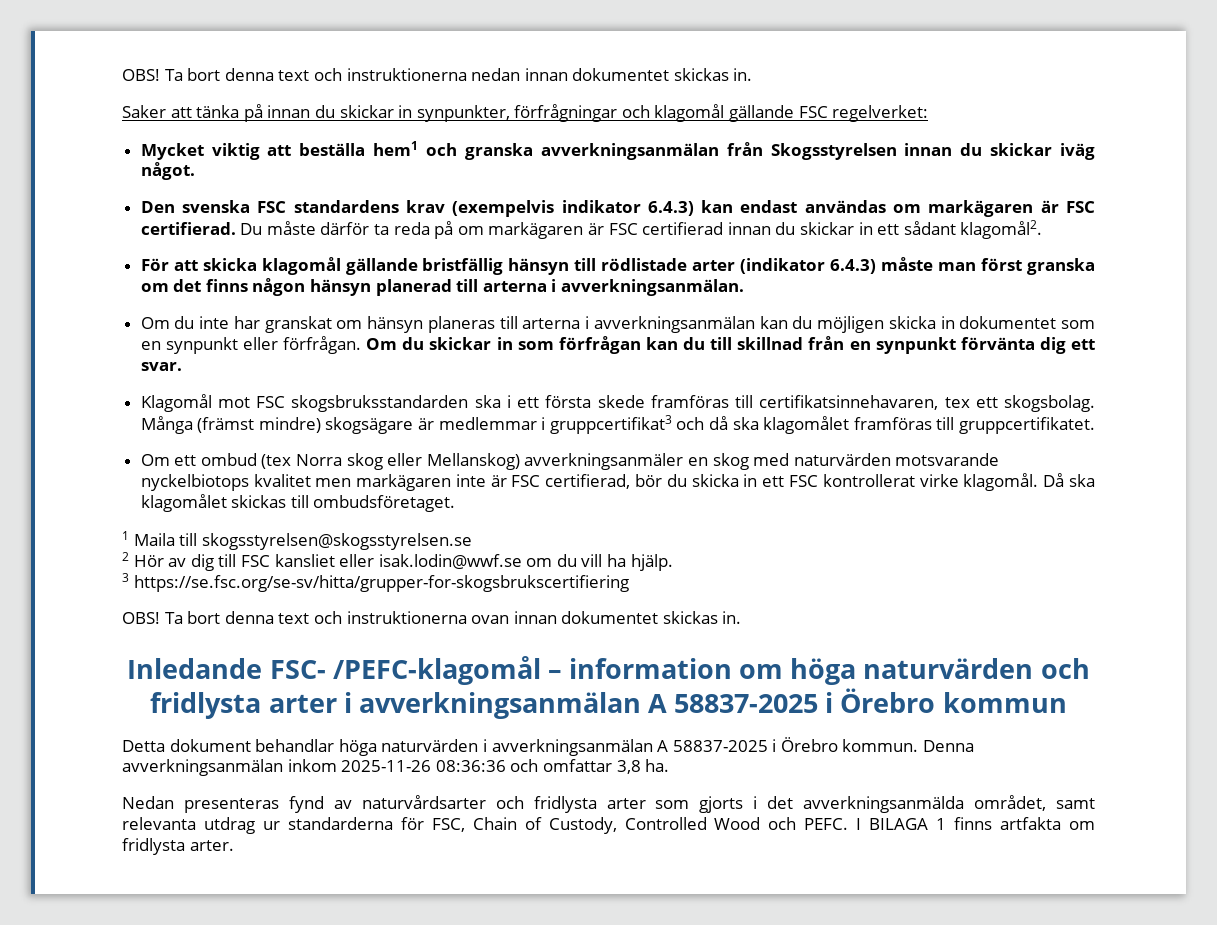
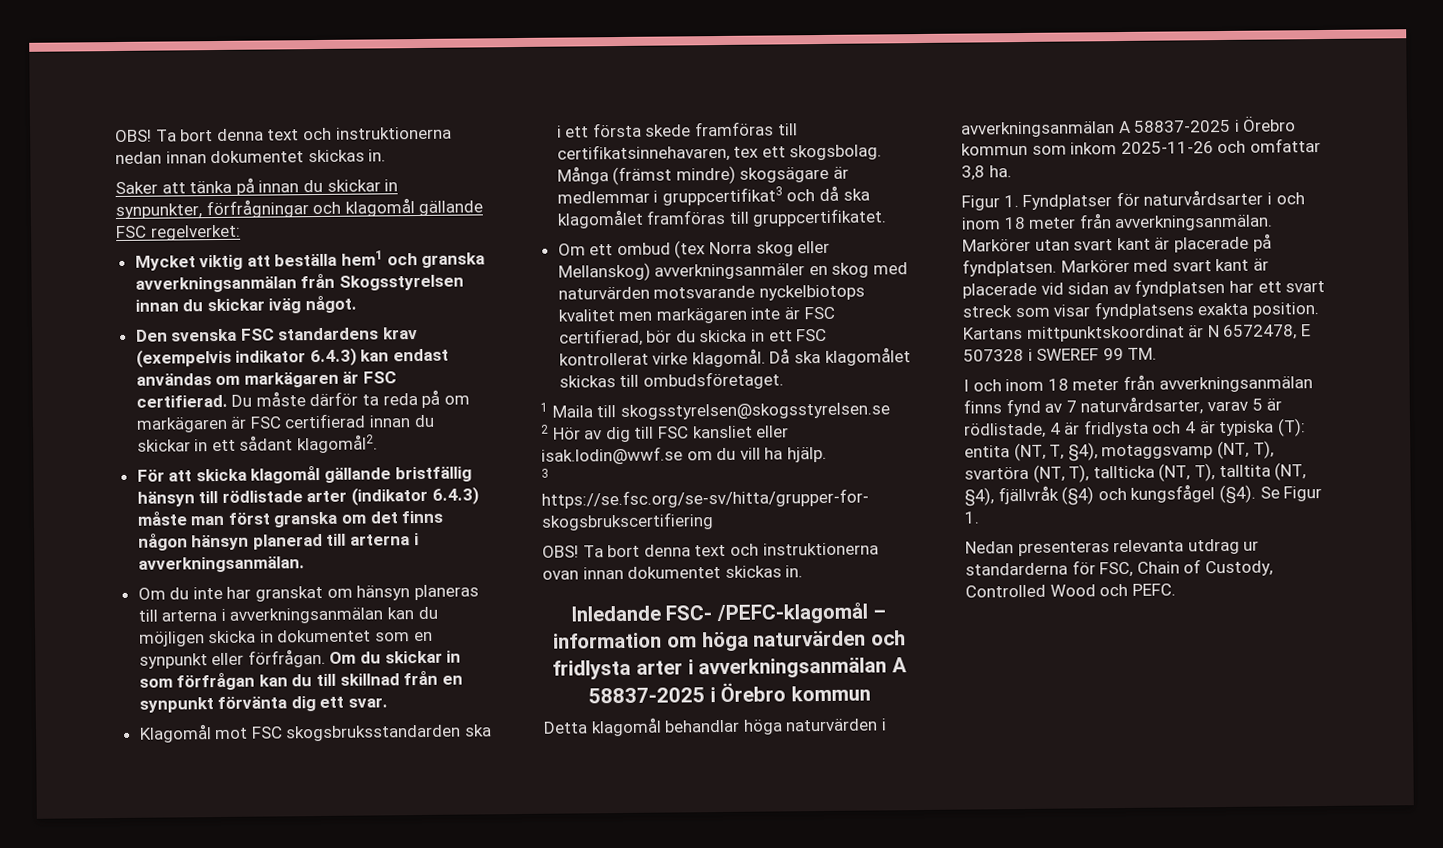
- Detta dokument behandlar höga naturvärden i avverkningsanmälan A 58837-2025 i Örebro kommun. Denna avverkningsanmälan inkom 2025-11-26 08:36:36 och omfattar 3,8 ha.
+ Detta klagomål behandlar höga naturvärden i avverkningsanmälan A 58837-2025 i Örebro kommun som inkom 2025-11-26 och omfattar 3,8 ha.
- Nedan presenteras fynd av naturvårdsarter och fridlysta arter som gjorts i det avverkningsanmälda området, samt relevanta utdrag ur standarderna för FSC, Chain of Custody, Controlled Wood och PEFC. I BILAGA 1 finns artfakta om fridlysta arter.
+ Figur 1. Fyndplatser för naturvårdsarter i och inom 18 meter från avverkningsanmälan. Markörer utan svart kant är placerade på fyndplatsen. Markörer med svart kant är placerade vid sidan av fyndplatsen har ett svart streck som visar fyndplatsens exakta position. Kartans mittpunktskoordinat är N 6572478, E 507328 i SWEREF 99 TM.
+ I och inom 18 meter från avverkningsanmälan finns fynd av 7 naturvårdsarter, varav 5 är rödlistade, 4 är fridlysta och 4 är typiska (T): entita (NT, T, §4), motaggsvamp (NT, T), svartöra (NT, T), tallticka (NT, T), talltita (NT, §4), fjällvråk (§4) och kungsfågel (§4). Se Figur 1.
+ Nedan presenteras relevanta utdrag ur standarderna för FSC, Chain of Custody, Controlled Wood och PEFC.

